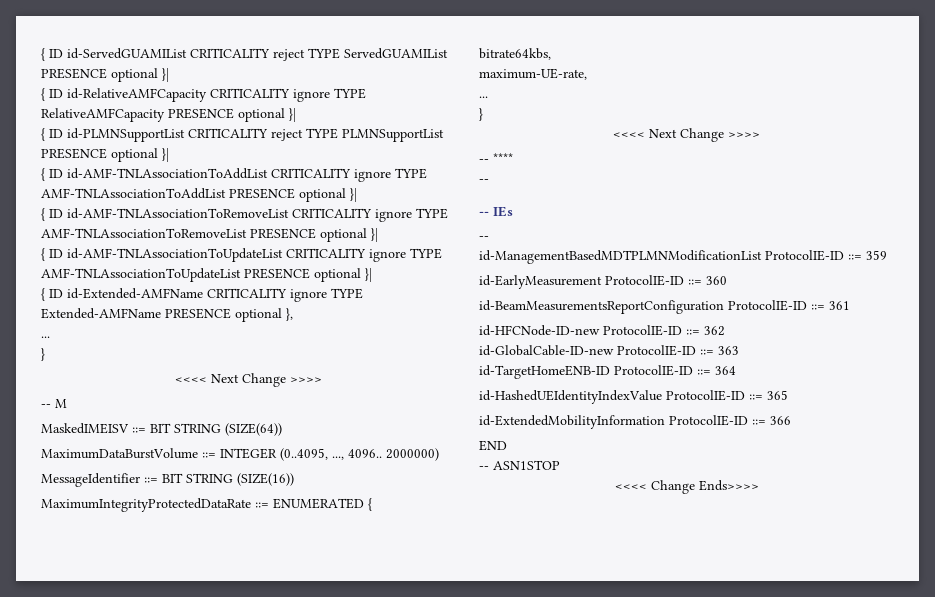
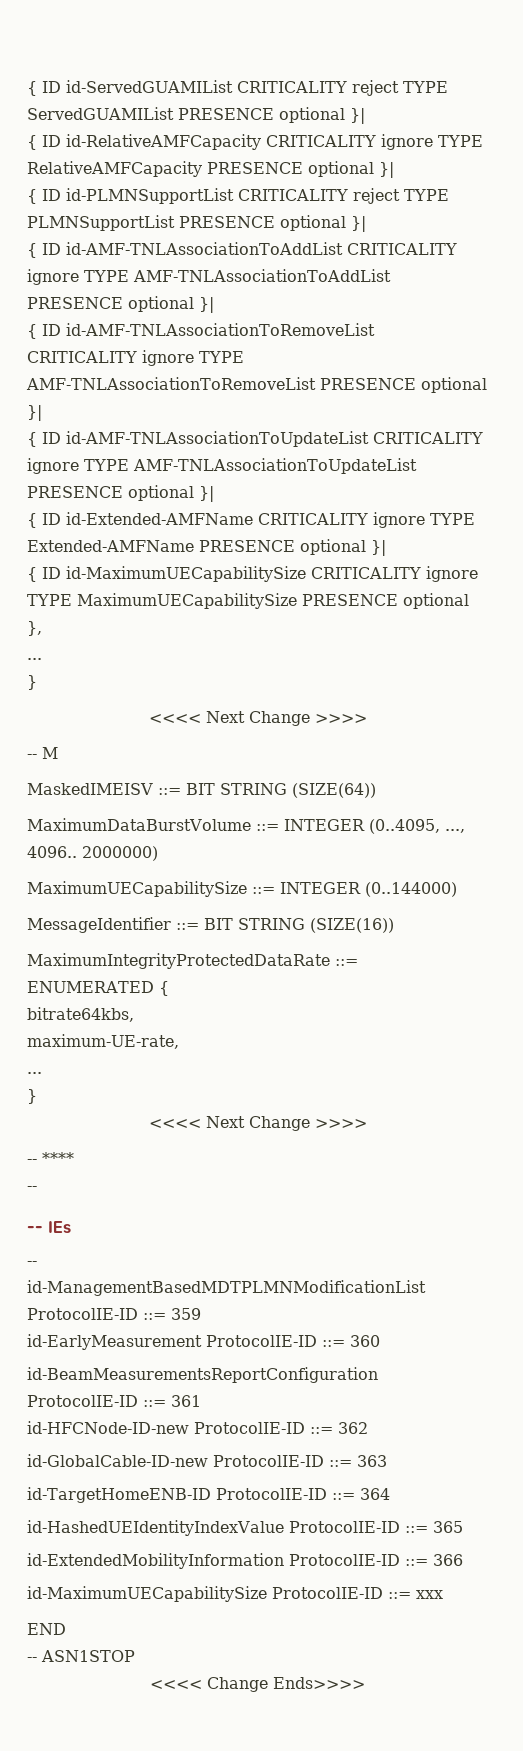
- { ID id-Extended-AMFName CRITICALITY ignore TYPE Extended-AMFName PRESENCE optional },
+ { ID id-Extended-AMFName CRITICALITY ignore TYPE Extended-AMFName PRESENCE optional }|
+ { ID id-MaximumUECapabilitySize CRITICALITY ignore TYPE MaximumUECapabilitySize PRESENCE optional },
+ MaximumUECapabilitySize ::= INTEGER (0..144000)
+ id-MaximumUECapabilitySize ProtocolIE-ID ::= xxx

